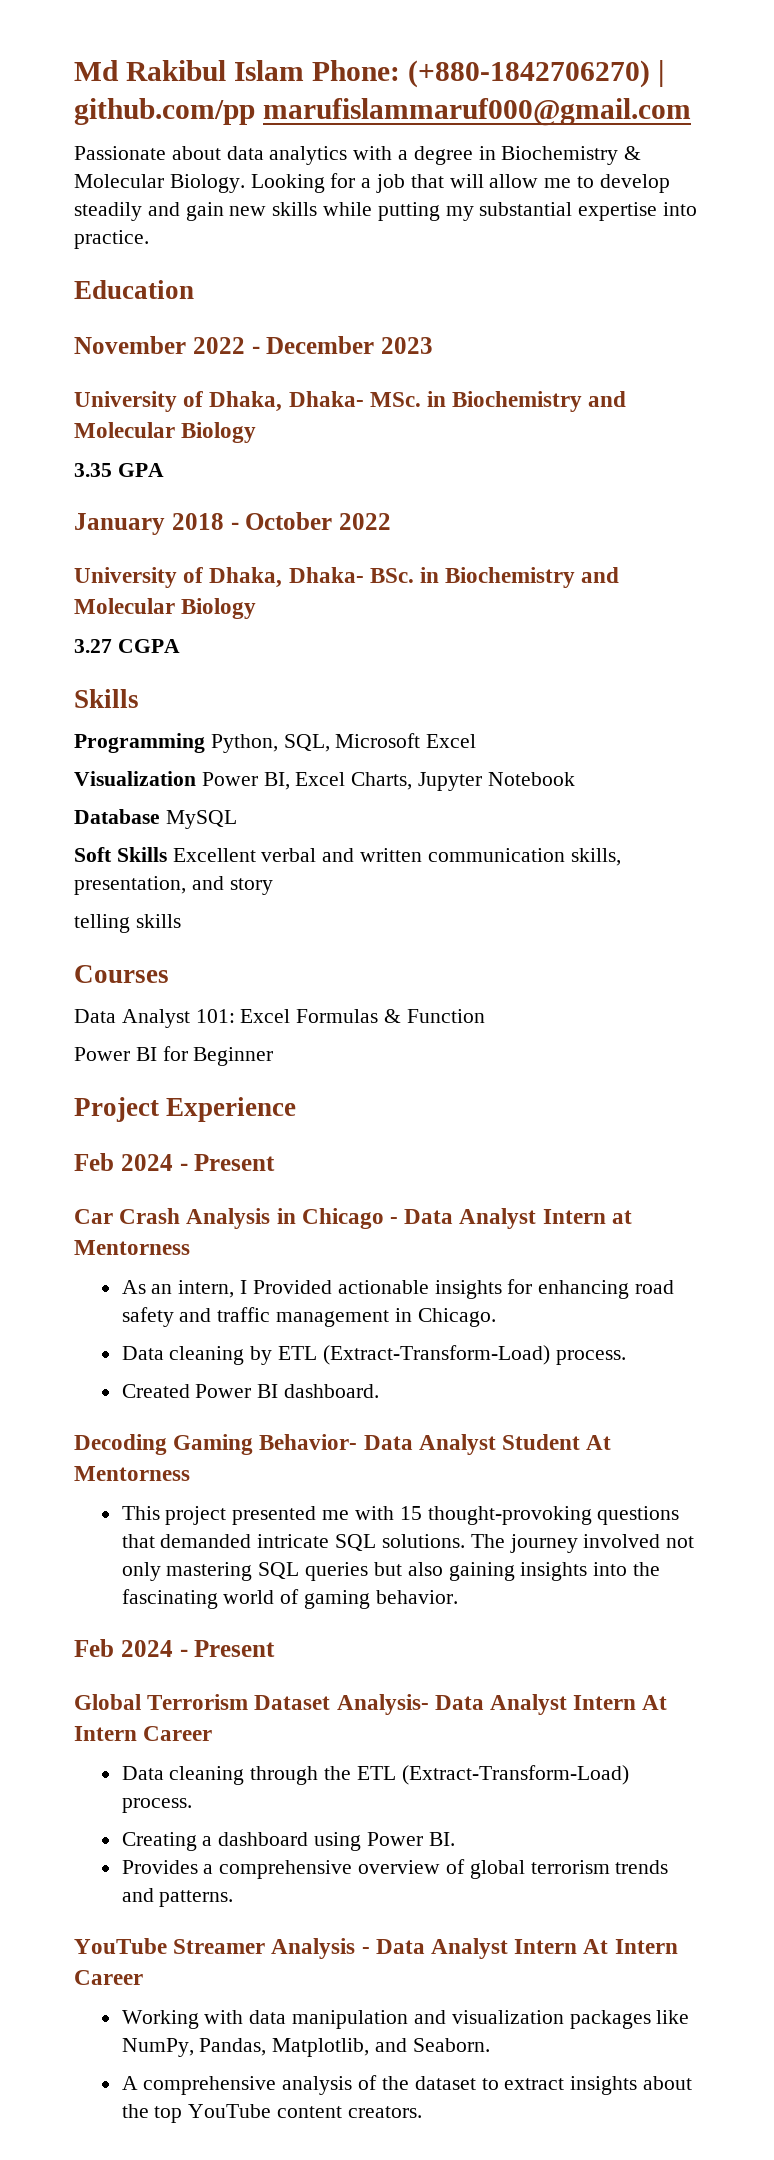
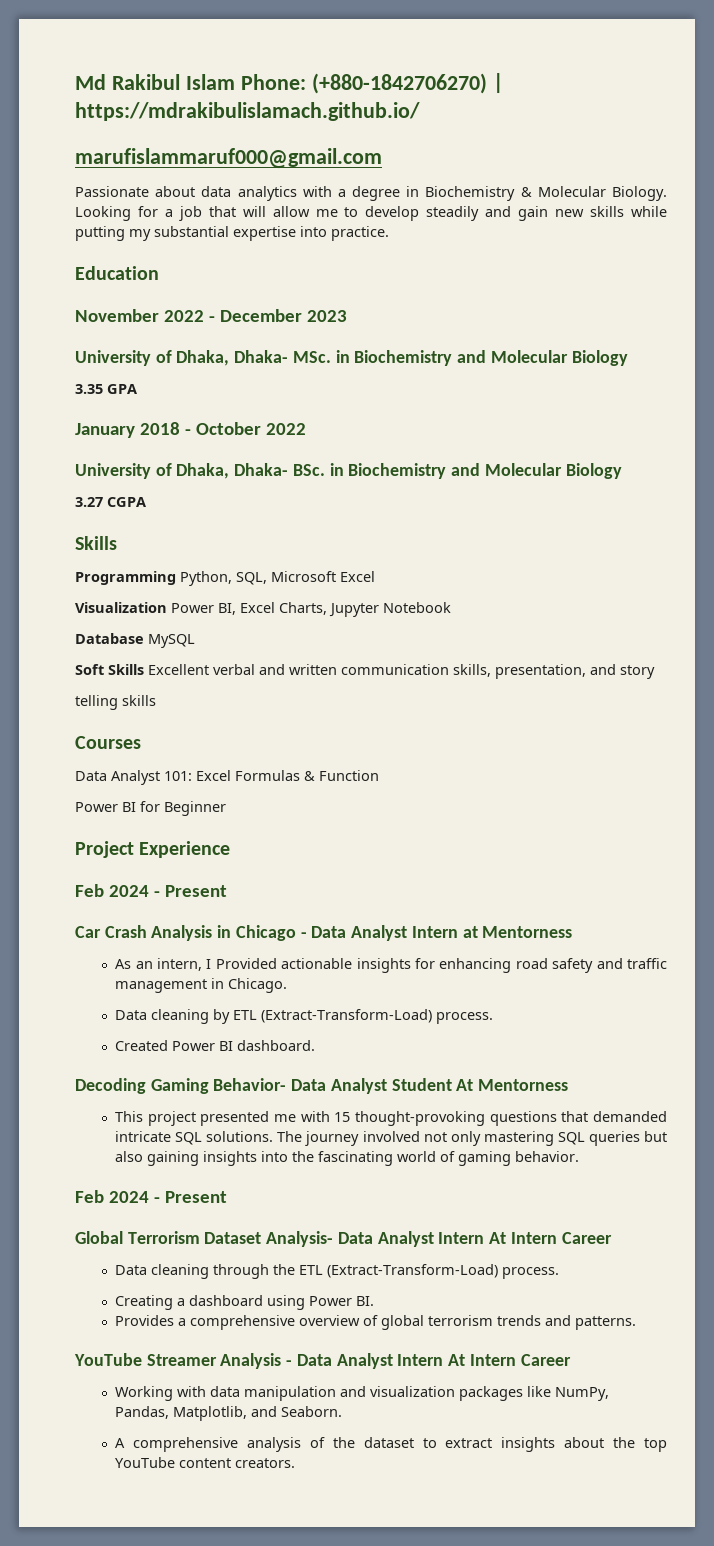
- Md Rakibul Islam Phone: (+880-1842706270) | github.com/pp marufislammaruf000@gmail.com
+ Md Rakibul Islam Phone: (+880-1842706270) | https://mdrakibulislamach.github.io/
+ marufislammaruf000@gmail.com

